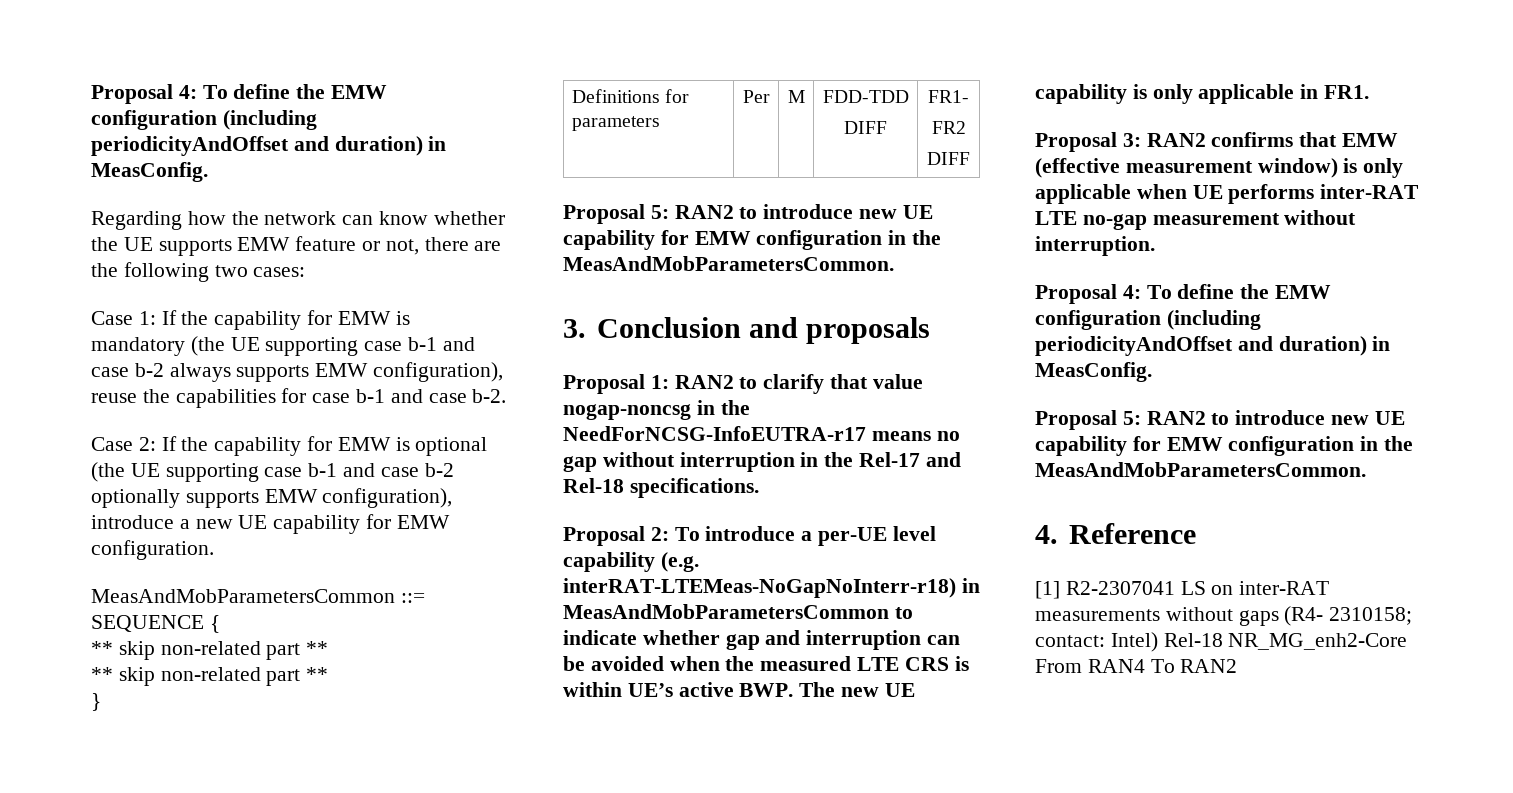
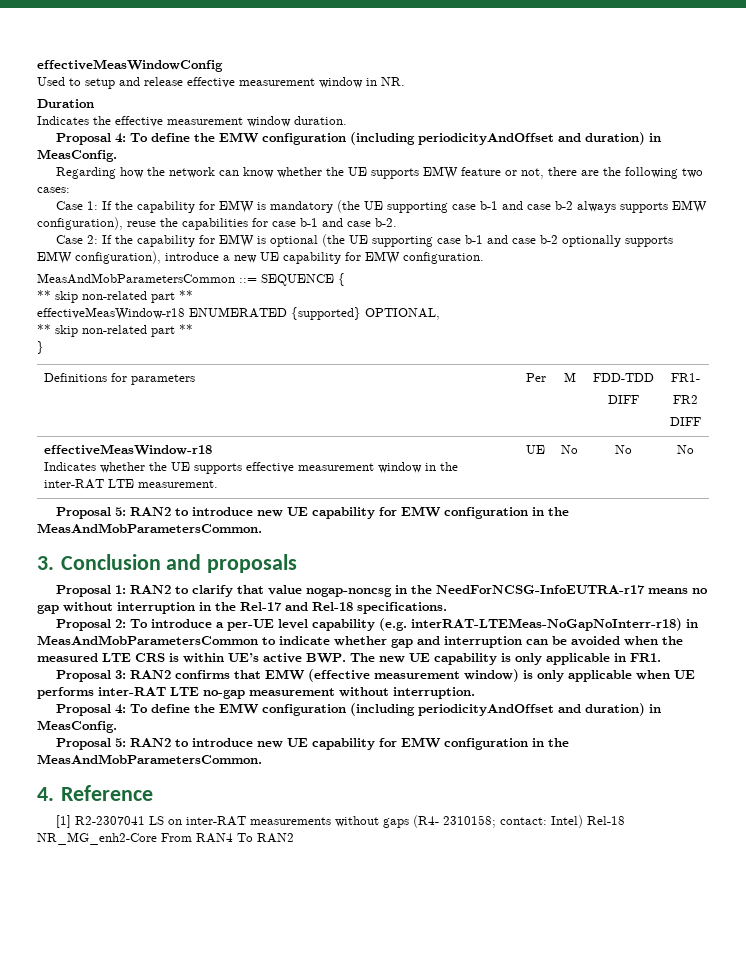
+ effectiveMeasWindowConfig
+ Used to setup and release effective measurement window in NR.
+ Duration
+ Indicates the effective measurement window duration.
+ effectiveMeasWindow-r18 ENUMERATED {supported} OPTIONAL,
  Definitions for parameters | Per | M | FDD-TDD
  DIFF | FR1-
  FR2
  DIFF
+ effectiveMeasWindow-r18
+ Indicates whether the UE supports effective measurement window in the inter-RAT LTE measurement. | UE | No | No | No

